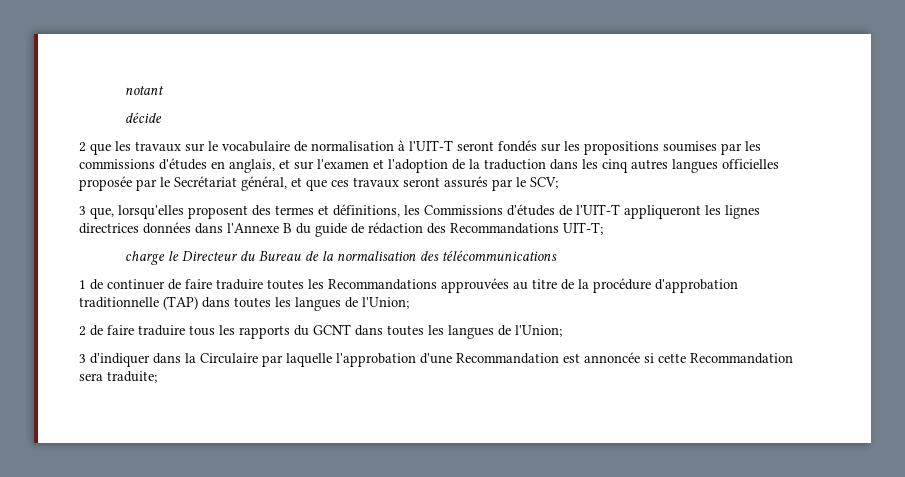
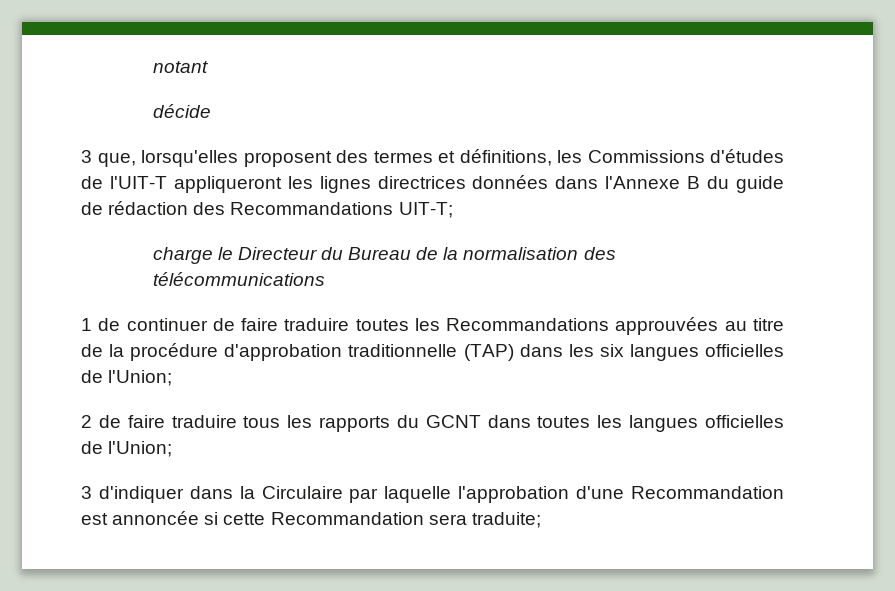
- 2 que les travaux sur le vocabulaire de normalisation à l'UIT-T seront fondés sur les propositions soumises par les commissions d'études en anglais, et sur l'examen et l'adoption de la traduction dans les cinq autres langues officielles proposée par le Secrétariat général, et que ces travaux seront assurés par le SCV;
- 1 de continuer de faire traduire toutes les Recommandations approuvées au titre de la procédure d'approbation traditionnelle (TAP) dans toutes les langues de l'Union;
+ 1 de continuer de faire traduire toutes les Recommandations approuvées au titre de la procédure d'approbation traditionnelle (TAP) dans les six langues officielles de l'Union;
- 2 de faire traduire tous les rapports du GCNT dans toutes les langues de l'Union;
+ 2 de faire traduire tous les rapports du GCNT dans toutes les langues officielles de l'Union;

